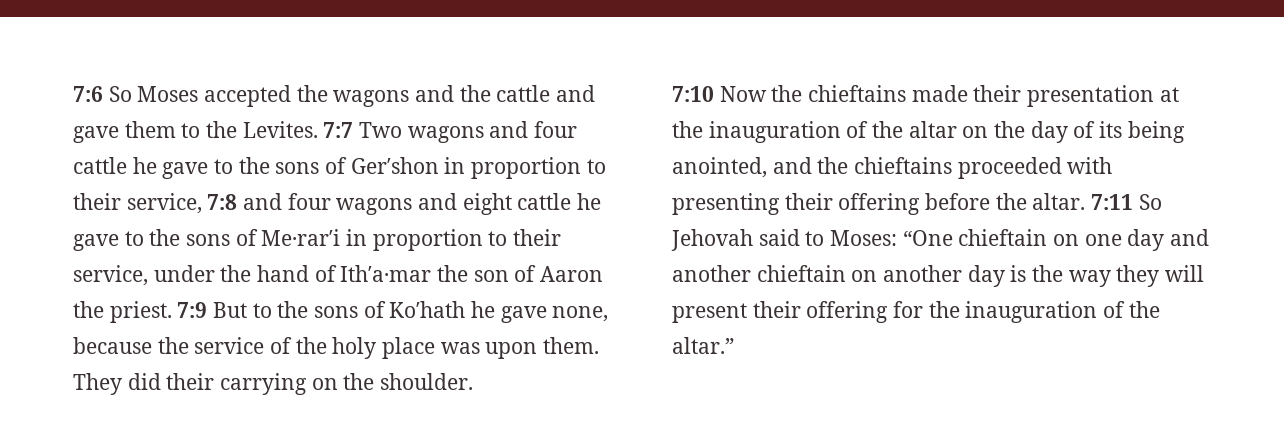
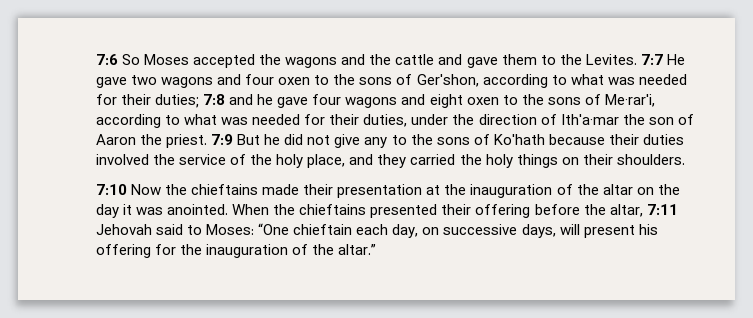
- 7:7 Two wagons and four cattle he gave to the sons of Ger′shon in proportion to their service, 7:8 and four wagons and eight cattle he gave to the sons of Me·rar′i in proportion to their service, under the hand of Ith′a·mar the son of Aaron the priest.
+ 7:7 He gave two wagons and four oxen to the sons of Ger′shon, according to what was needed for their duties; 7:8 and he gave four wagons and eight oxen to the sons of Me·rar′i, according to what was needed for their duties, under the direction of Ith′a·mar the son of Aaron the priest.
- 7:9 But to the sons of Ko′hath he gave none, because the service of the holy place was upon them. They did their carrying on the shoulder.
+ 7:9 But he did not give any to the sons of Ko′hath because their duties involved the service of the holy place, and they carried the holy things on their shoulders.
- 7:10 Now the chieftains made their presentation at the inauguration of the altar on the day of its being anointed, and the chieftains proceeded with presenting their offering before the altar. 7:11 So Jehovah said to Moses: “One chieftain on one day and another chieftain on another day is the way they will present their offering for the inauguration of the altar.”
+ 7:10 Now the chieftains made their presentation at the inauguration of the altar on the day it was anointed. When the chieftains presented their offering before the altar, 7:11 Jehovah said to Moses: “One chieftain each day, on successive days, will present his offering for the inauguration of the altar.”

